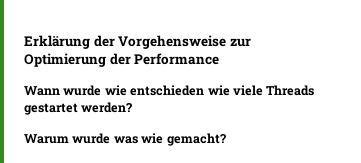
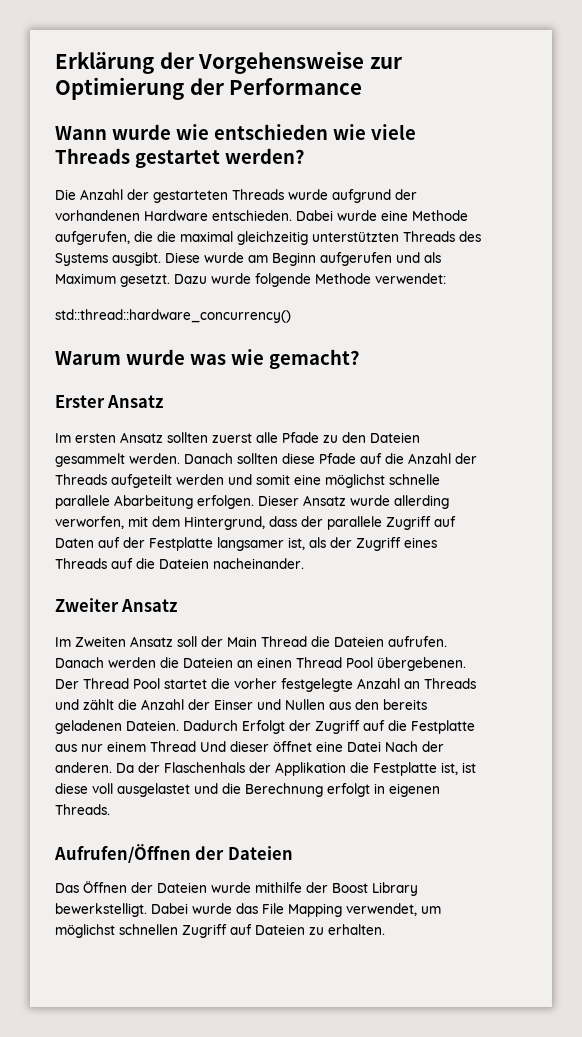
+ Die Anzahl der gestarteten Threads wurde aufgrund der vorhandenen Hardware entschieden. Dabei wurde eine Methode aufgerufen, die die maximal gleichzeitig unterstützten Threads des Systems ausgibt. Diese wurde am Beginn aufgerufen und als Maximum gesetzt. Dazu wurde folgende Methode verwendet:
+ std::thread::hardware_concurrency()
+ Erster Ansatz
+ Im ersten Ansatz sollten zuerst alle Pfade zu den Dateien gesammelt werden. Danach sollten diese Pfade auf die Anzahl der Threads aufgeteilt werden und somit eine möglichst schnelle parallele Abarbeitung erfolgen. Dieser Ansatz wurde allerding verworfen, mit dem Hintergrund, dass der parallele Zugriff auf Daten auf der Festplatte langsamer ist, als der Zugriff eines Threads auf die Dateien nacheinander.
+ Zweiter Ansatz
+ Im Zweiten Ansatz soll der Main Thread die Dateien aufrufen. Danach werden die Dateien an einen Thread Pool übergebenen. Der Thread Pool startet die vorher festgelegte Anzahl an Threads und zählt die Anzahl der Einser und Nullen aus den bereits geladenen Dateien. Dadurch Erfolgt der Zugriff auf die Festplatte aus nur einem Thread Und dieser öffnet eine Datei Nach der anderen. Da der Flaschenhals der Applikation die Festplatte ist, ist diese voll ausgelastet und die Berechnung erfolgt in eigenen Threads.
+ Aufrufen/Öffnen der Dateien
+ Das Öffnen der Dateien wurde mithilfe der Boost Library bewerkstelligt. Dabei wurde das File Mapping verwendet, um möglichst schnellen Zugriff auf Dateien zu erhalten.

